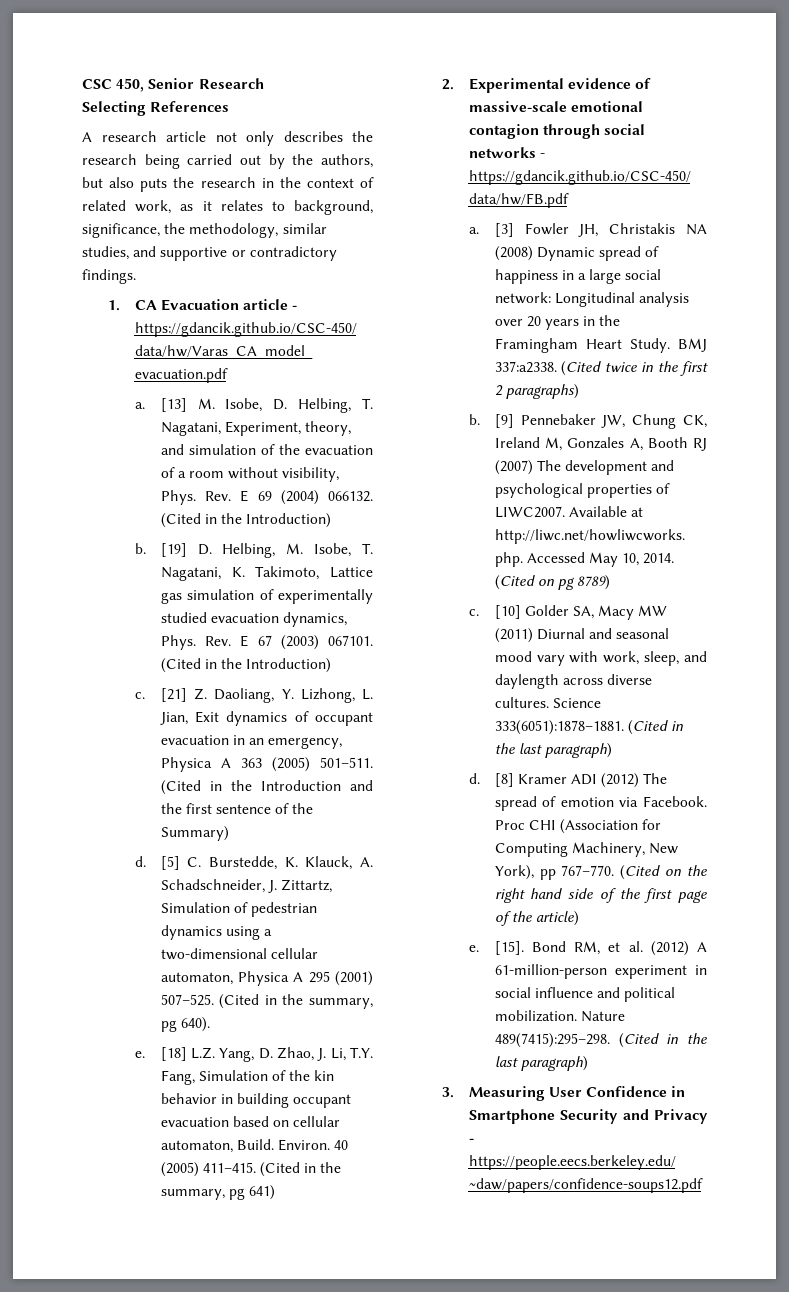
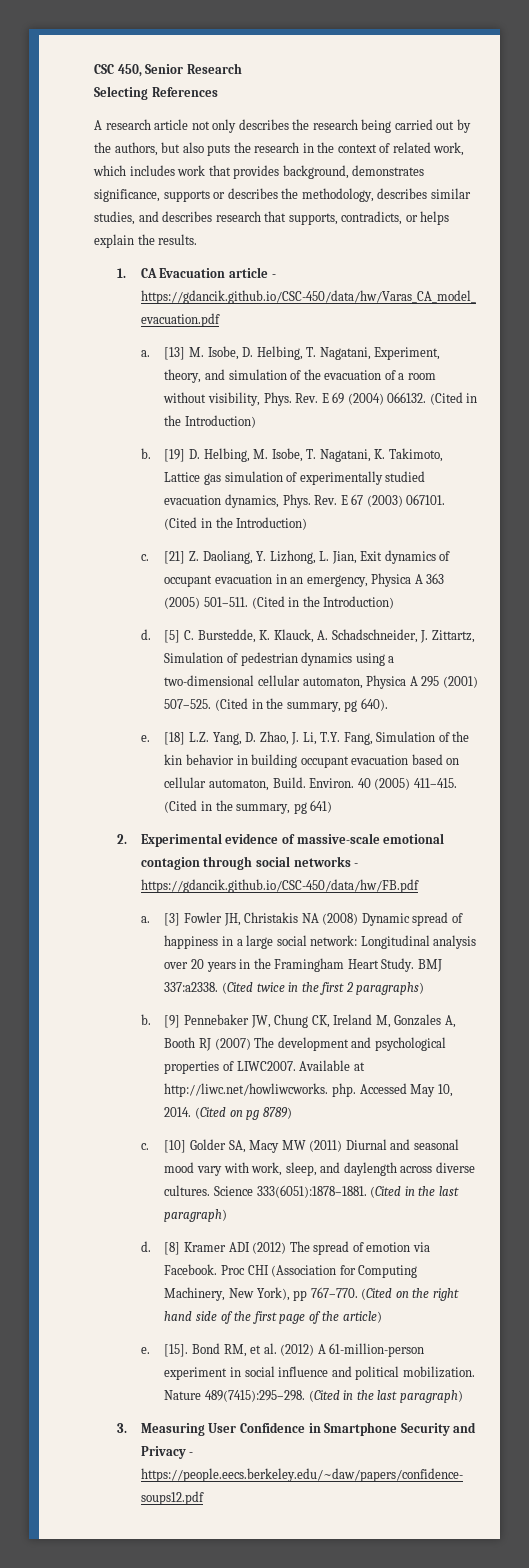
- A research article not only describes the research being carried out by the authors, but also puts the research in the context of related work, as it relates to background, significance, the methodology, similar studies, and supportive or contradictory findings.
+ A research article not only describes the research being carried out by the authors, but also puts the research in the context of related work, which includes work that provides background, demonstrates significance, supports or describes the methodology, describes similar studies, and describes research that supports, contradicts, or helps explain the results.
- [21] Z. Daoliang, Y. Lizhong, L. Jian, Exit dynamics of occupant evacuation in an emergency, Physica A 363 (2005) 501–511. (Cited in the Introduction and the first sentence of the Summary)
+ [21] Z. Daoliang, Y. Lizhong, L. Jian, Exit dynamics of occupant evacuation in an emergency, Physica A 363 (2005) 501–511. (Cited in the Introduction)

